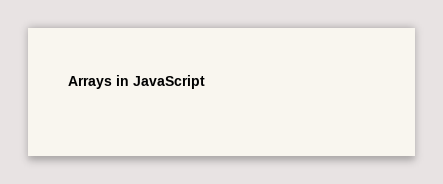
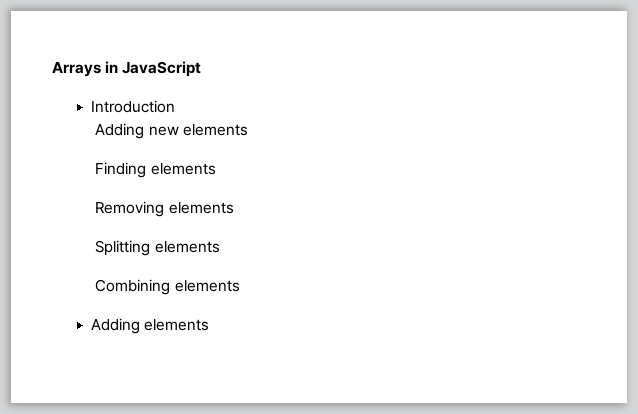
+ Introduction
+ Adding new elements
+ Finding elements
+ Removing elements
+ Splitting elements
+ Combining elements
+ Adding elements

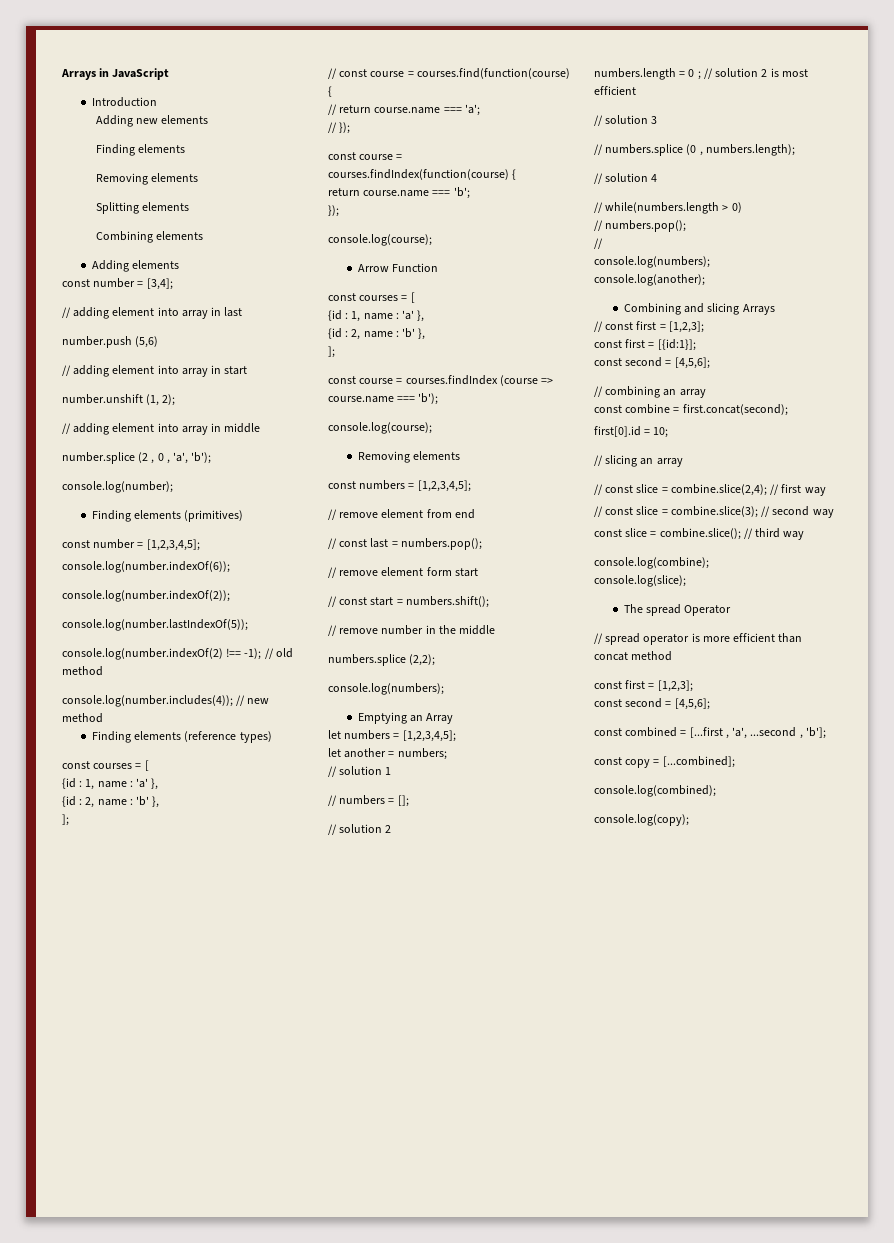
+ const number = [3,4];
+ // adding element into array in last
+ number.push (5,6)
+ // adding element into array in start
+ number.unshift (1, 2);
+ // adding element into array in middle
+ number.splice (2 , 0 , 'a', 'b');
+ console.log(number);
+ Finding elements (primitives)
+ const number = [1,2,3,4,5];
+ console.log(number.indexOf(6));
+ console.log(number.indexOf(2));
+ console.log(number.lastIndexOf(5));
+ console.log(number.indexOf(2) !== -1); // old method
+ console.log(number.includes(4)); // new method
+ Finding elements (reference types)
+ const courses = [
+ {id : 1, name : 'a' },
+ {id : 2, name : 'b' },
+ ];
+ // const course = courses.find(function(course) {
+ // return course.name === 'a';
+ // });
+ const course = courses.findIndex(function(course) {
+ return course.name === 'b';
+ });
+ console.log(course);
+ Arrow Function
+ const courses = [
+ {id : 1, name : 'a' },
+ {id : 2, name : 'b' },
+ ];
+ const course = courses.findIndex (course => course.name === 'b');
+ console.log(course);
+ Removing elements
+ const numbers = [1,2,3,4,5];
+ // remove element from end
+ // const last = numbers.pop();
+ // remove element form start
+ // const start = numbers.shift();
+ // remove number in the middle
+ numbers.splice (2,2);
+ console.log(numbers);
+ Emptying an Array
+ let numbers = [1,2,3,4,5];
+ let another = numbers;
+ // solution 1
+ // numbers = [];
+ // solution 2
+ numbers.length = 0 ; // solution 2 is most efficient
+ // solution 3
+ // numbers.splice (0 , numbers.length);
+ // solution 4
+ // while(numbers.length > 0)
+ // numbers.pop();
+ //
+ console.log(numbers);
+ console.log(another);
+ Combining and slicing Arrays
+ // const first = [1,2,3];
+ const first = [{id:1}];
+ const second = [4,5,6];
+ // combining an array
+ const combine = first.concat(second);
+ first[0].id = 10;
+ // slicing an array
+ // const slice = combine.slice(2,4); // first way
+ // const slice = combine.slice(3); // second way
+ const slice = combine.slice(); // third way
+ console.log(combine);
+ console.log(slice);
+ The spread Operator
+ // spread operator is more efficient than concat method
+ const first = [1,2,3];
+ const second = [4,5,6];
+ const combined = [...first , 'a', ...second , 'b'];
+ const copy = [...combined];
+ console.log(combined);
+ console.log(copy);

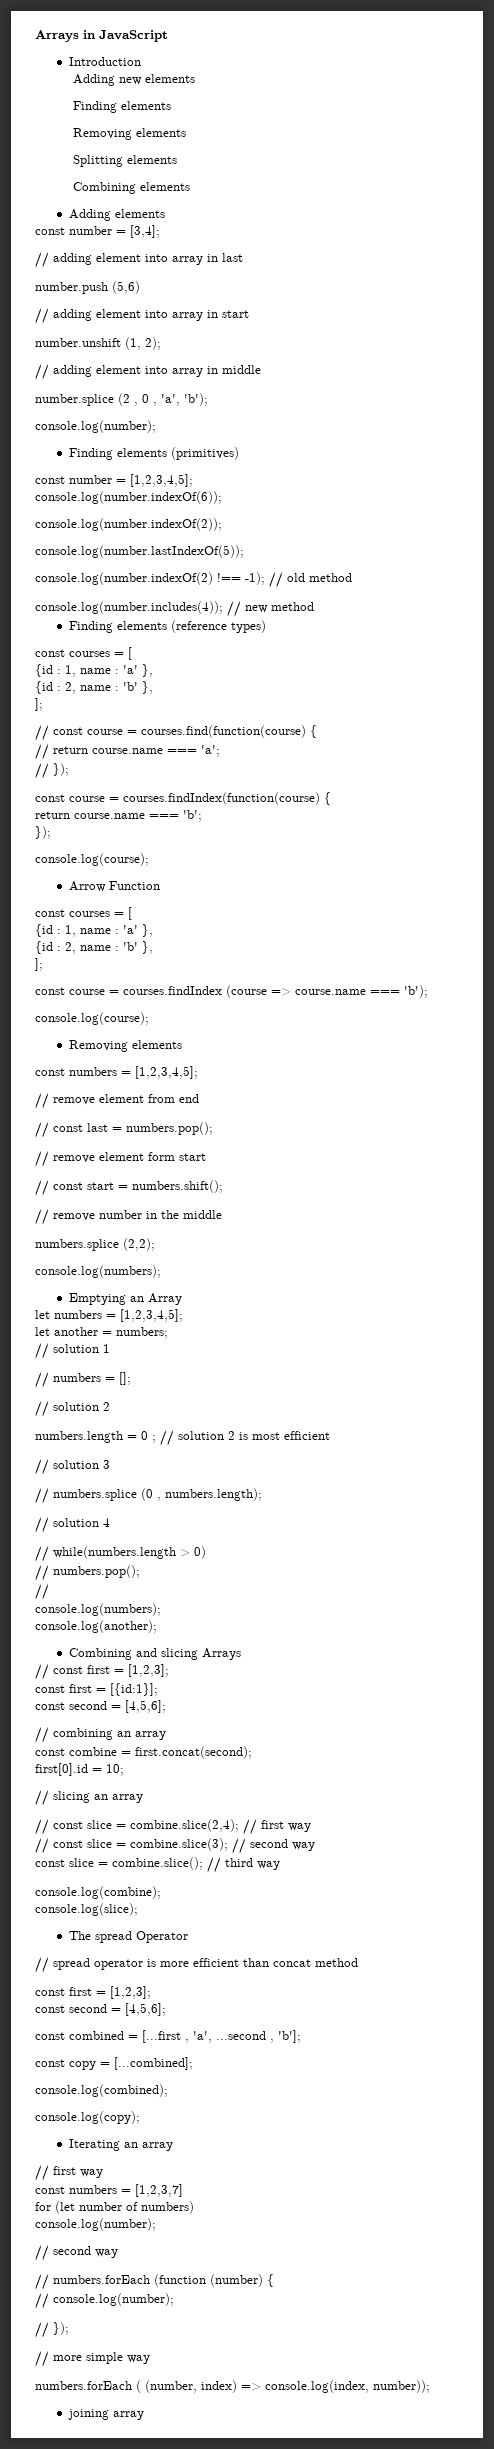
+ Iterating an array
+ // first way
+ const numbers = [1,2,3,7]
+ for (let number of numbers)
+ console.log(number);
+ // second way
+ // numbers.forEach (function (number) {
+ // console.log(number);
+ // });
+ // more simple way
+ numbers.forEach ( (number, index) => console.log(index, number));
+ joining array

